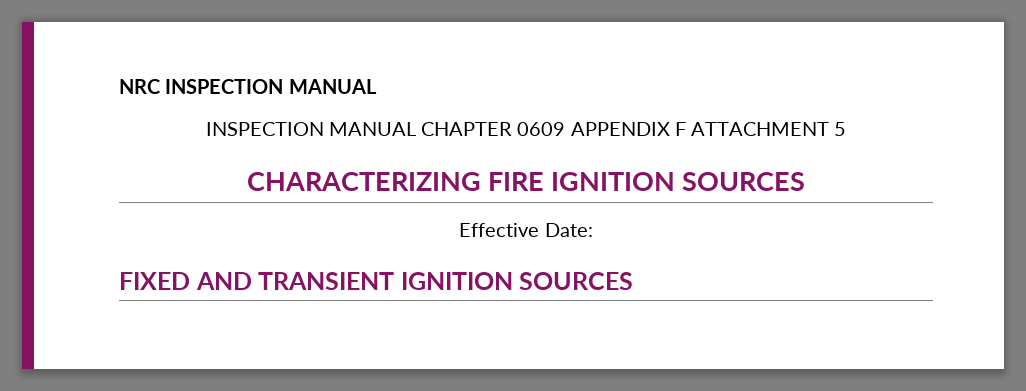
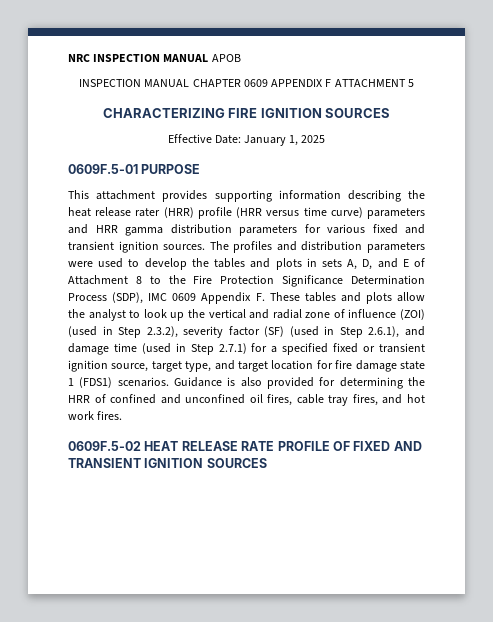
- NRC INSPECTION MANUAL
+ NRC INSPECTION MANUAL APOB
- Effective Date:
- FIXED AND TRANSIENT IGNITION SOURCES
+ Effective Date: January 1, 2025
+ 0609F.5-01 PURPOSE
+ This attachment provides supporting information describing the heat release rater (HRR) profile (HRR versus time curve) parameters and HRR gamma distribution parameters for various fixed and transient ignition sources. The profiles and distribution parameters were used to develop the tables and plots in sets A, D, and E of Attachment 8 to the Fire Protection Significance Determination Process (SDP), IMC 0609 Appendix F. These tables and plots allow the analyst to look up the vertical and radial zone of influence (ZOI) (used in Step 2.3.2), severity factor (SF) (used in Step 2.6.1), and damage time (used in Step 2.7.1) for a specified fixed or transient ignition source, target type, and target location for fire damage state 1 (FDS1) scenarios. Guidance is also provided for determining the HRR of confined and unconfined oil fires, cable tray fires, and hot work fires.
+ 0609F.5-02 HEAT RELEASE RATE PROFILE OF FIXED AND TRANSIENT IGNITION SOURCES

